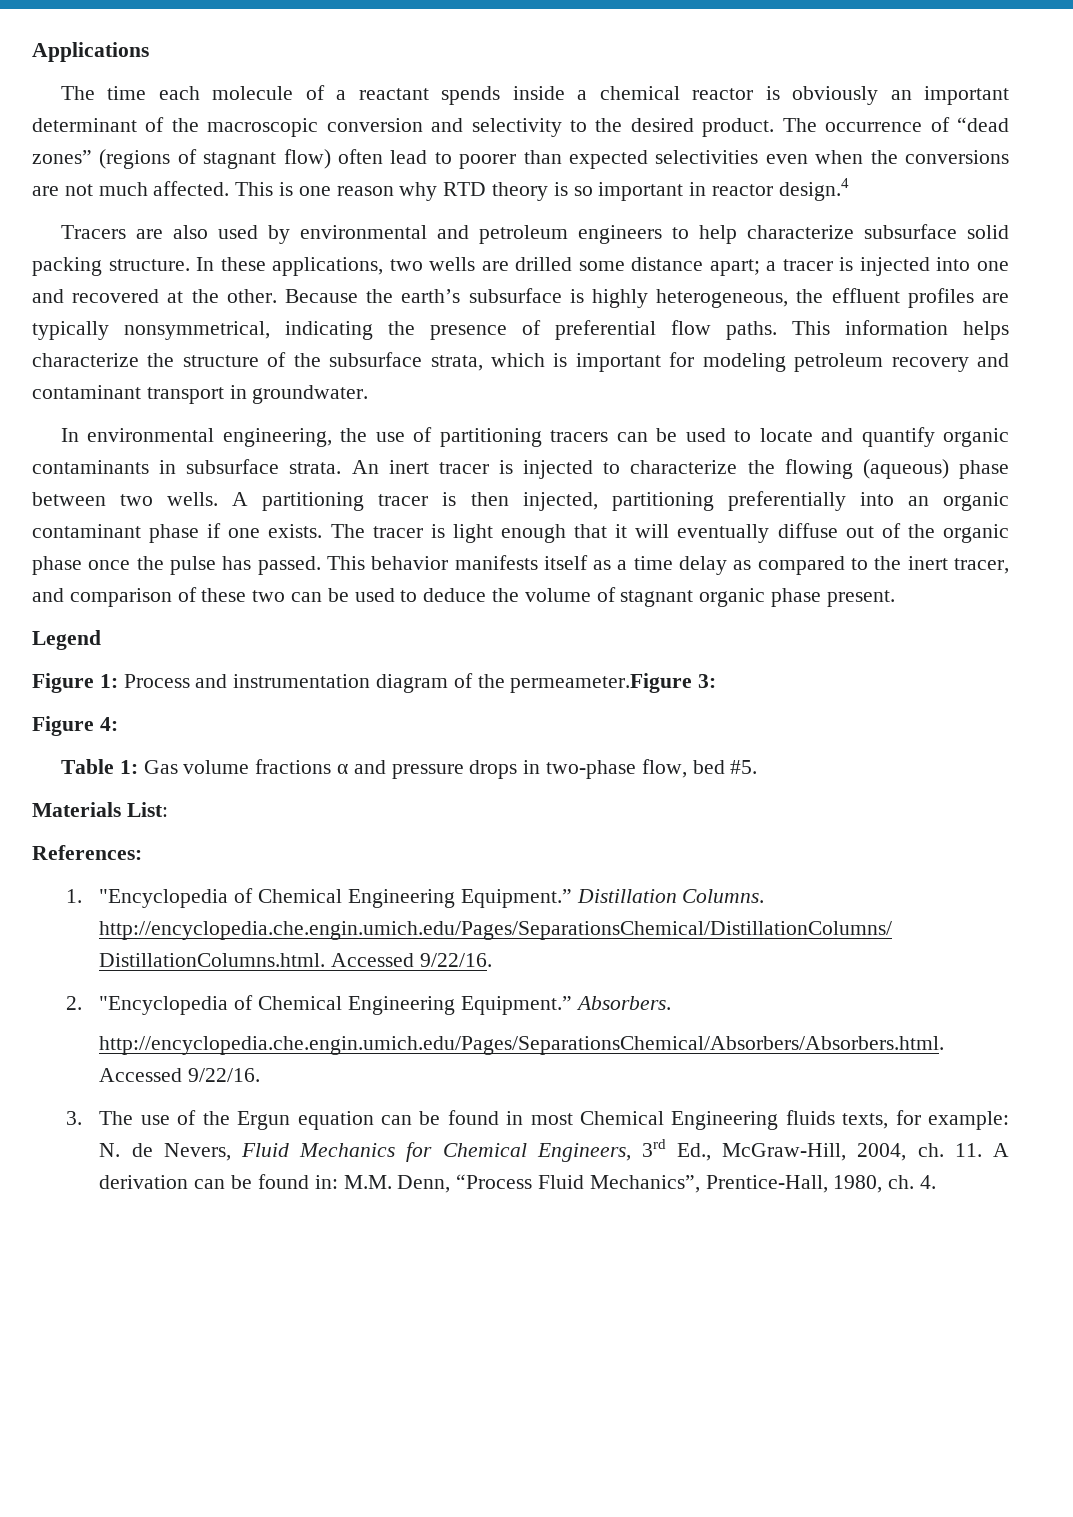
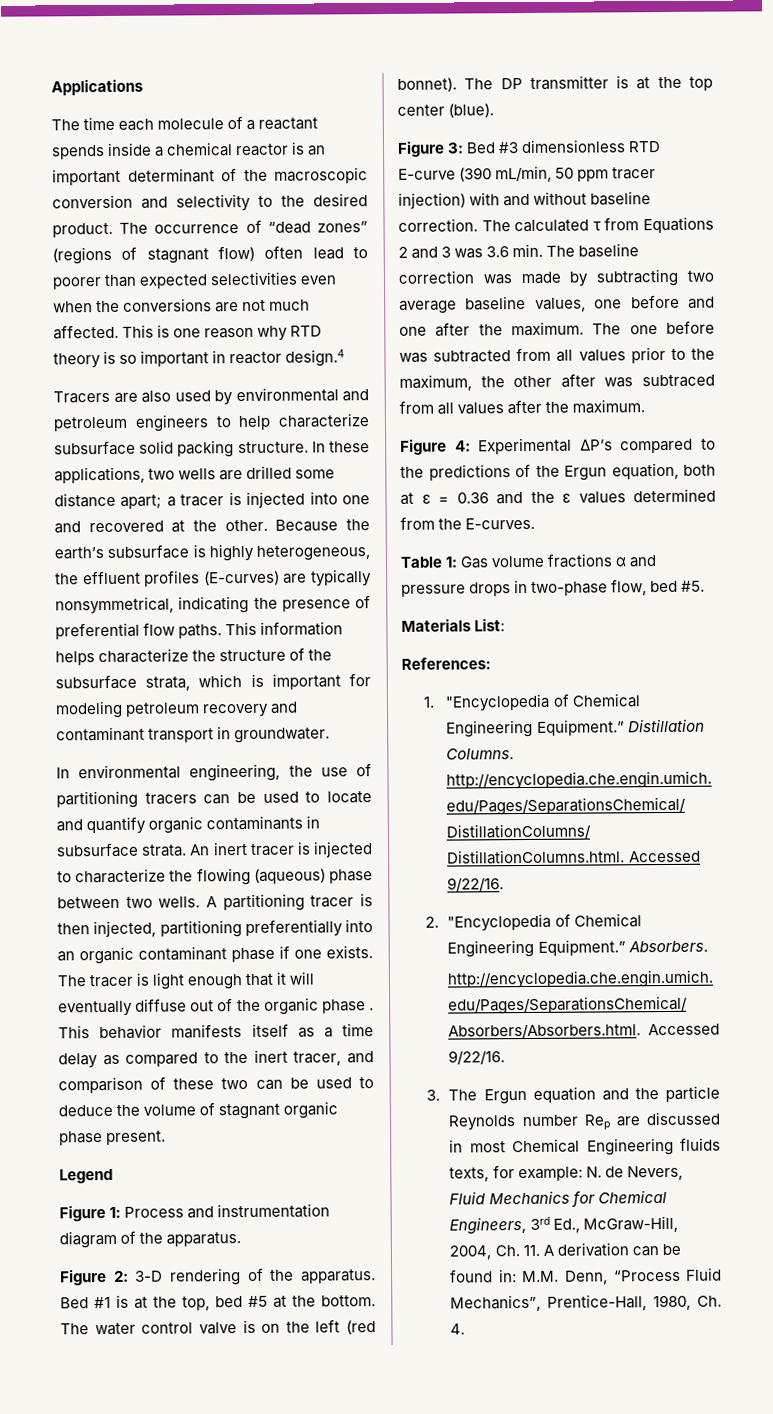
- The time each molecule of a reactant spends inside a chemical reactor is obviously an important determinant of the macroscopic conversion and selectivity to the desired product.
+ The time each molecule of a reactant spends inside a chemical reactor is an important determinant of the macroscopic conversion and selectivity to the desired product.
- Because the earth’s subsurface is highly heterogeneous, the effluent profiles are typically nonsymmetrical, indicating the presence of preferential flow paths.
+ Because the earth’s subsurface is highly heterogeneous, the effluent profiles (E-curves) are typically nonsymmetrical, indicating the presence of preferential flow paths.
- The tracer is light enough that it will eventually diffuse out of the organic phase once the pulse has passed.
+ The tracer is light enough that it will eventually diffuse out of the organic phase .
- Figure 1: Process and instrumentation diagram of the permeameter.Figure 3:
- Figure 4:
+ Figure 1: Process and instrumentation diagram of the apparatus.
+ Figure 2: 3-D rendering of the apparatus. Bed #1 is at the top, bed #5 at the bottom. The water control valve is on the left (red bonnet). The DP transmitter is at the top center (blue).
+ Figure 3: Bed #3 dimensionless RTD E-curve (390 mL/min, 50 ppm tracer injection) with and without baseline correction. The calculated τ from Equations 2 and 3 was 3.6 min. The baseline correction was made by subtracting two average baseline values, one before and one after the maximum. The one before was subtracted from all values prior to the maximum, the other after was subtraced from all values after the maximum.
+ Figure 4: Experimental ΔP’s compared to the predictions of the Ergun equation, both at ε = 0.36 and the ε values determined from the E-curves.
- 3. The use of the Ergun equation can be found in most Chemical Engineering fluids texts, for example: N. de Nevers, Fluid Mechanics for Chemical Engineers, 3rd Ed., McGraw-Hill, 2004, ch. 11. A derivation can be found in: M.M. Denn, “Process Fluid Mechanics”, Prentice-Hall, 1980, ch. 4.
+ 3. The Ergun equation and the particle Reynolds number Rep are discussed in most Chemical Engineering fluids texts, for example: N. de Nevers, Fluid Mechanics for Chemical Engineers, 3rd Ed., McGraw-Hill, 2004, Ch. 11. A derivation can be found in: M.M. Denn, “Process Fluid Mechanics”, Prentice-Hall, 1980, Ch. 4.

